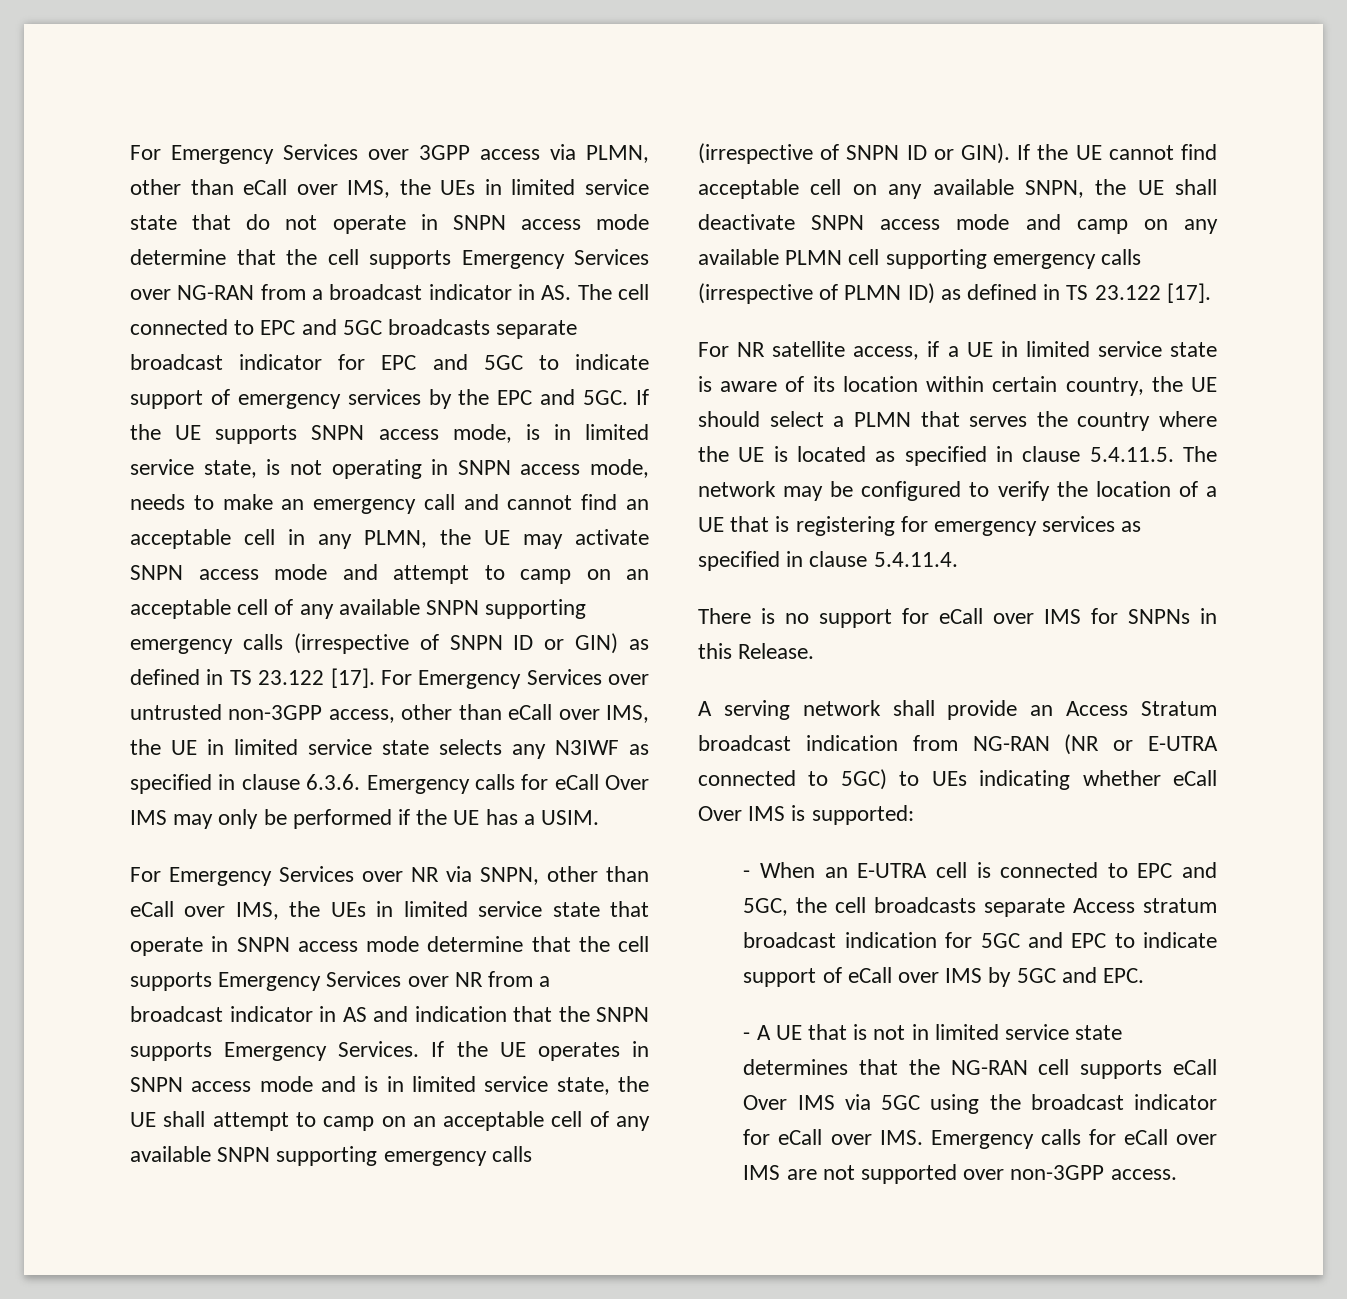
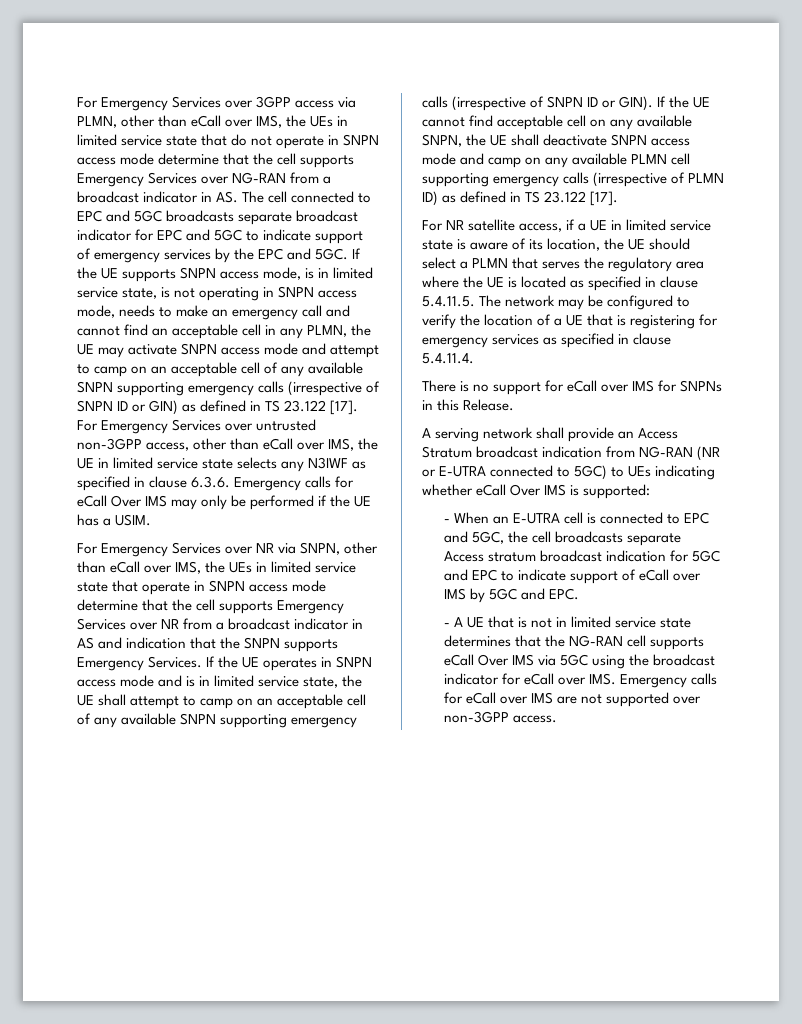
- For NR satellite access, if a UE in limited service state is aware of its location within certain country, the UE should select a PLMN that serves the country where the UE is located as specified in clause 5.4.11.5. The network may be configured to verify the location of a UE that is registering for emergency services as specified in clause 5.4.11.4.
+ For NR satellite access, if a UE in limited service state is aware of its location, the UE should select a PLMN that serves the regulatory area where the UE is located as specified in clause 5.4.11.5. The network may be configured to verify the location of a UE that is registering for emergency services as specified in clause 5.4.11.4.

